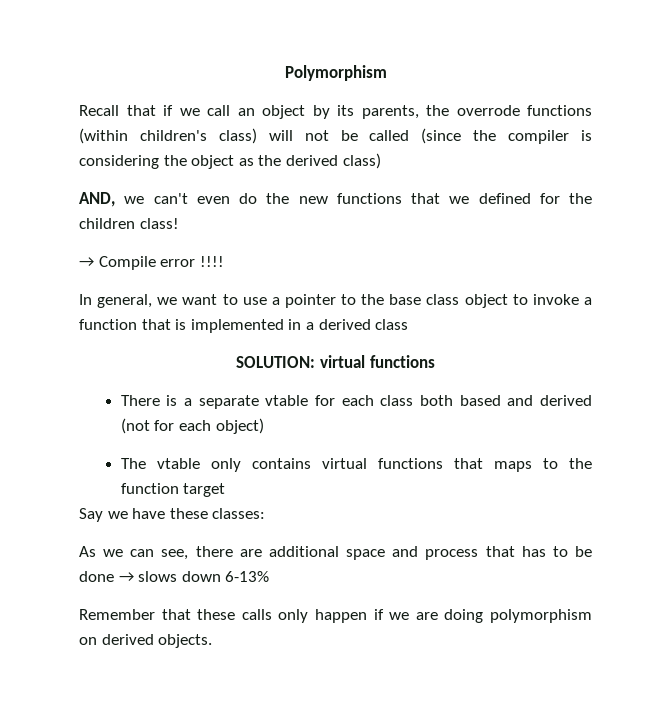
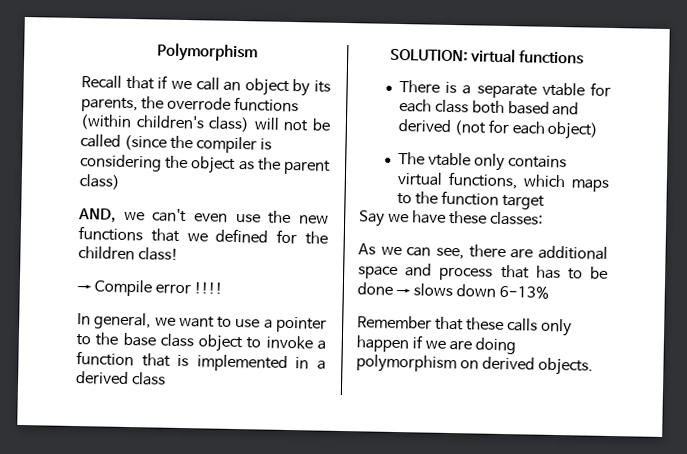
- Recall that if we call an object by its parents, the overrode functions (within children's class) will not be called (since the compiler is considering the object as the derived class)
+ Recall that if we call an object by its parents, the overrode functions (within children's class) will not be called (since the compiler is considering the object as the parent class)
- AND, we can't even do the new functions that we defined for the children class!
+ AND, we can't even use the new functions that we defined for the children class!
- The vtable only contains virtual functions that maps to the function target
+ The vtable only contains virtual functions, which maps to the function target

